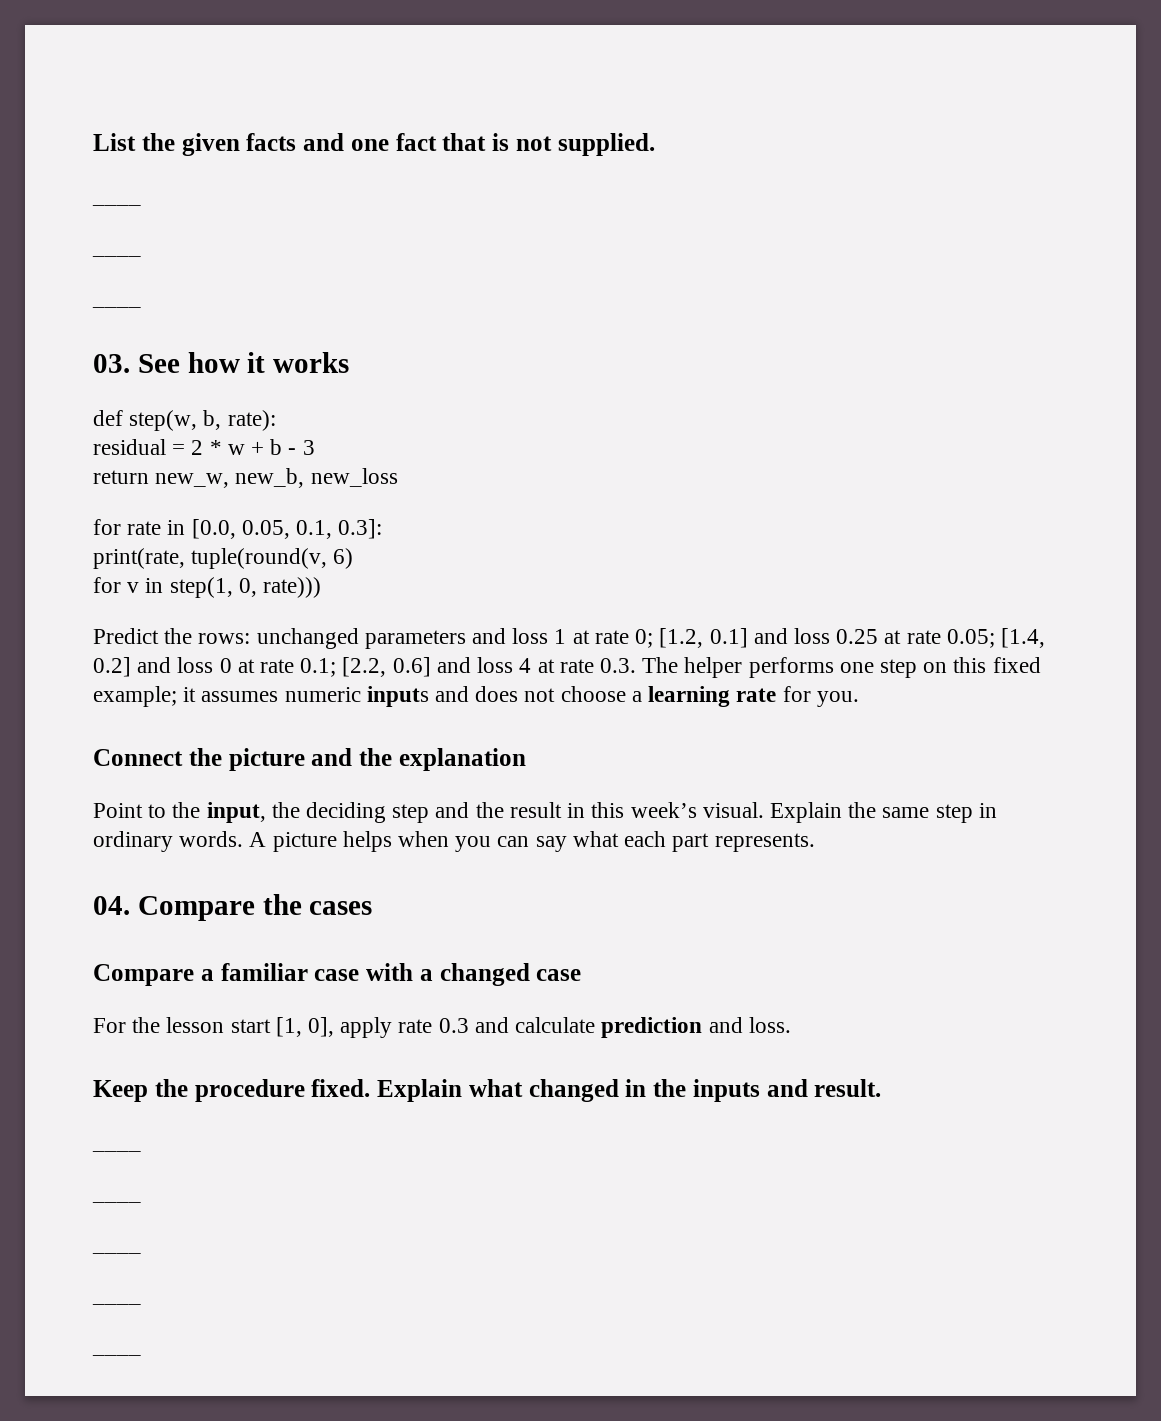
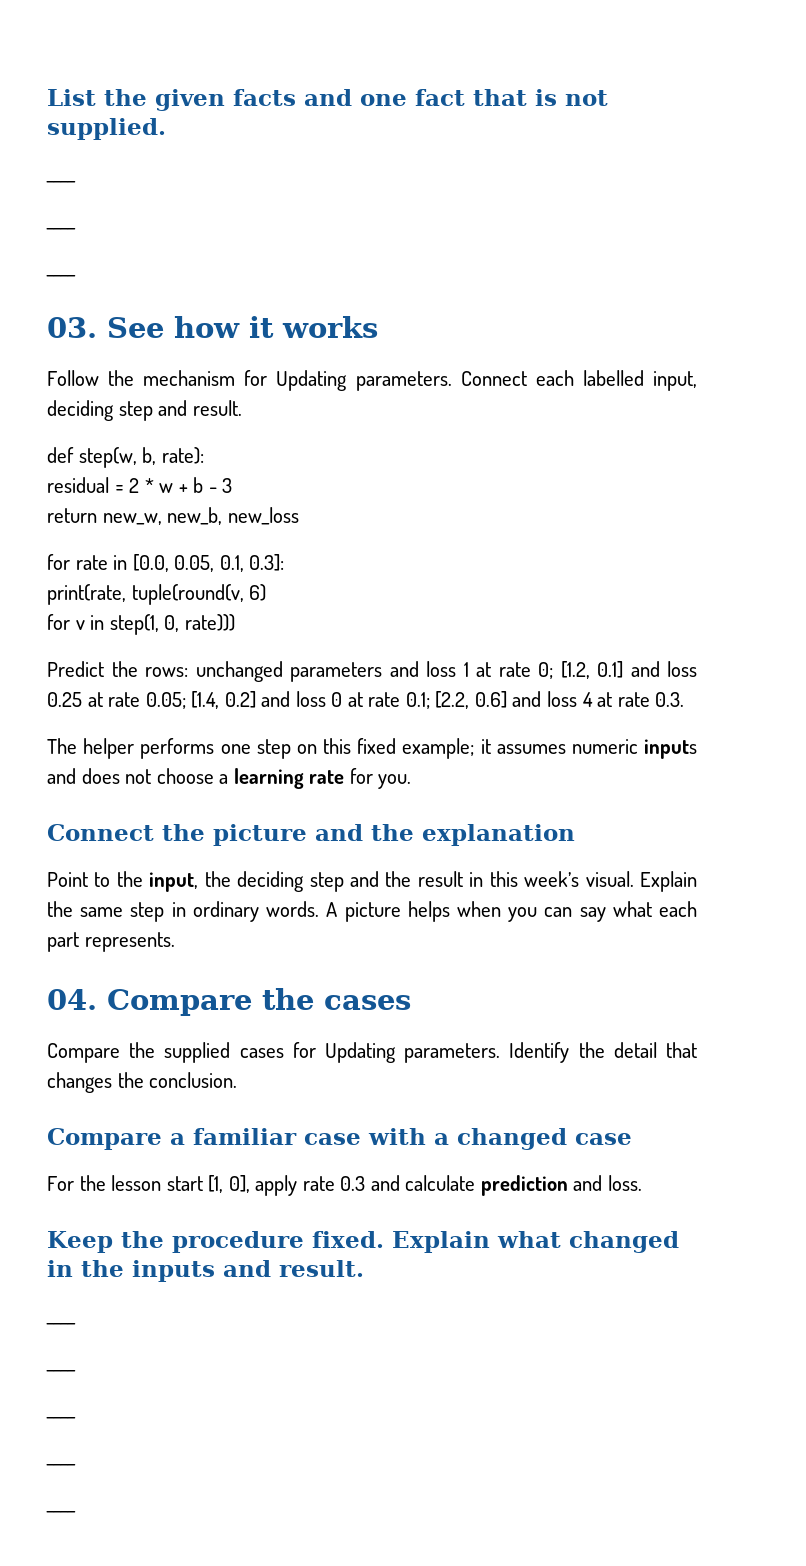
+ Follow the mechanism for Updating parameters. Connect each labelled input, deciding step and result.
- Predict the rows: unchanged parameters and loss 1 at rate 0; [1.2, 0.1] and loss 0.25 at rate 0.05; [1.4, 0.2] and loss 0 at rate 0.1; [2.2, 0.6] and loss 4 at rate 0.3. The helper performs one step on this fixed example; it assumes numeric inputs and does not choose a learning rate for you.
+ Predict the rows: unchanged parameters and loss 1 at rate 0; [1.2, 0.1] and loss 0.25 at rate 0.05; [1.4, 0.2] and loss 0 at rate 0.1; [2.2, 0.6] and loss 4 at rate 0.3.
+ The helper performs one step on this fixed example; it assumes numeric inputs and does not choose a learning rate for you.
+ Compare the supplied cases for Updating parameters. Identify the detail that changes the conclusion.

